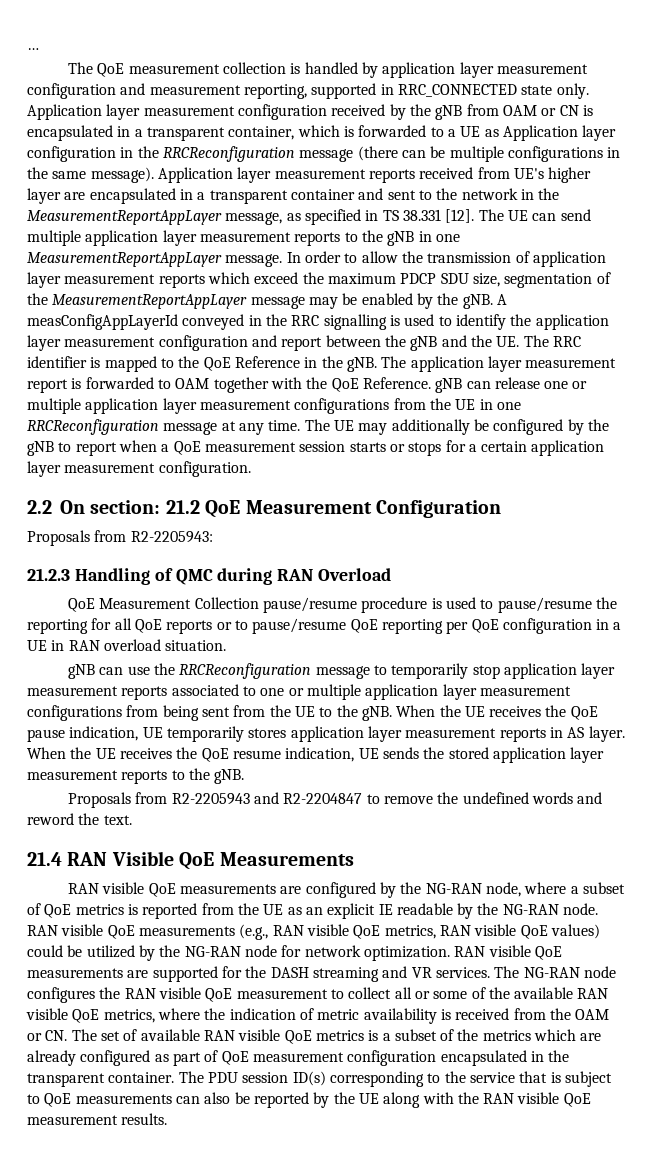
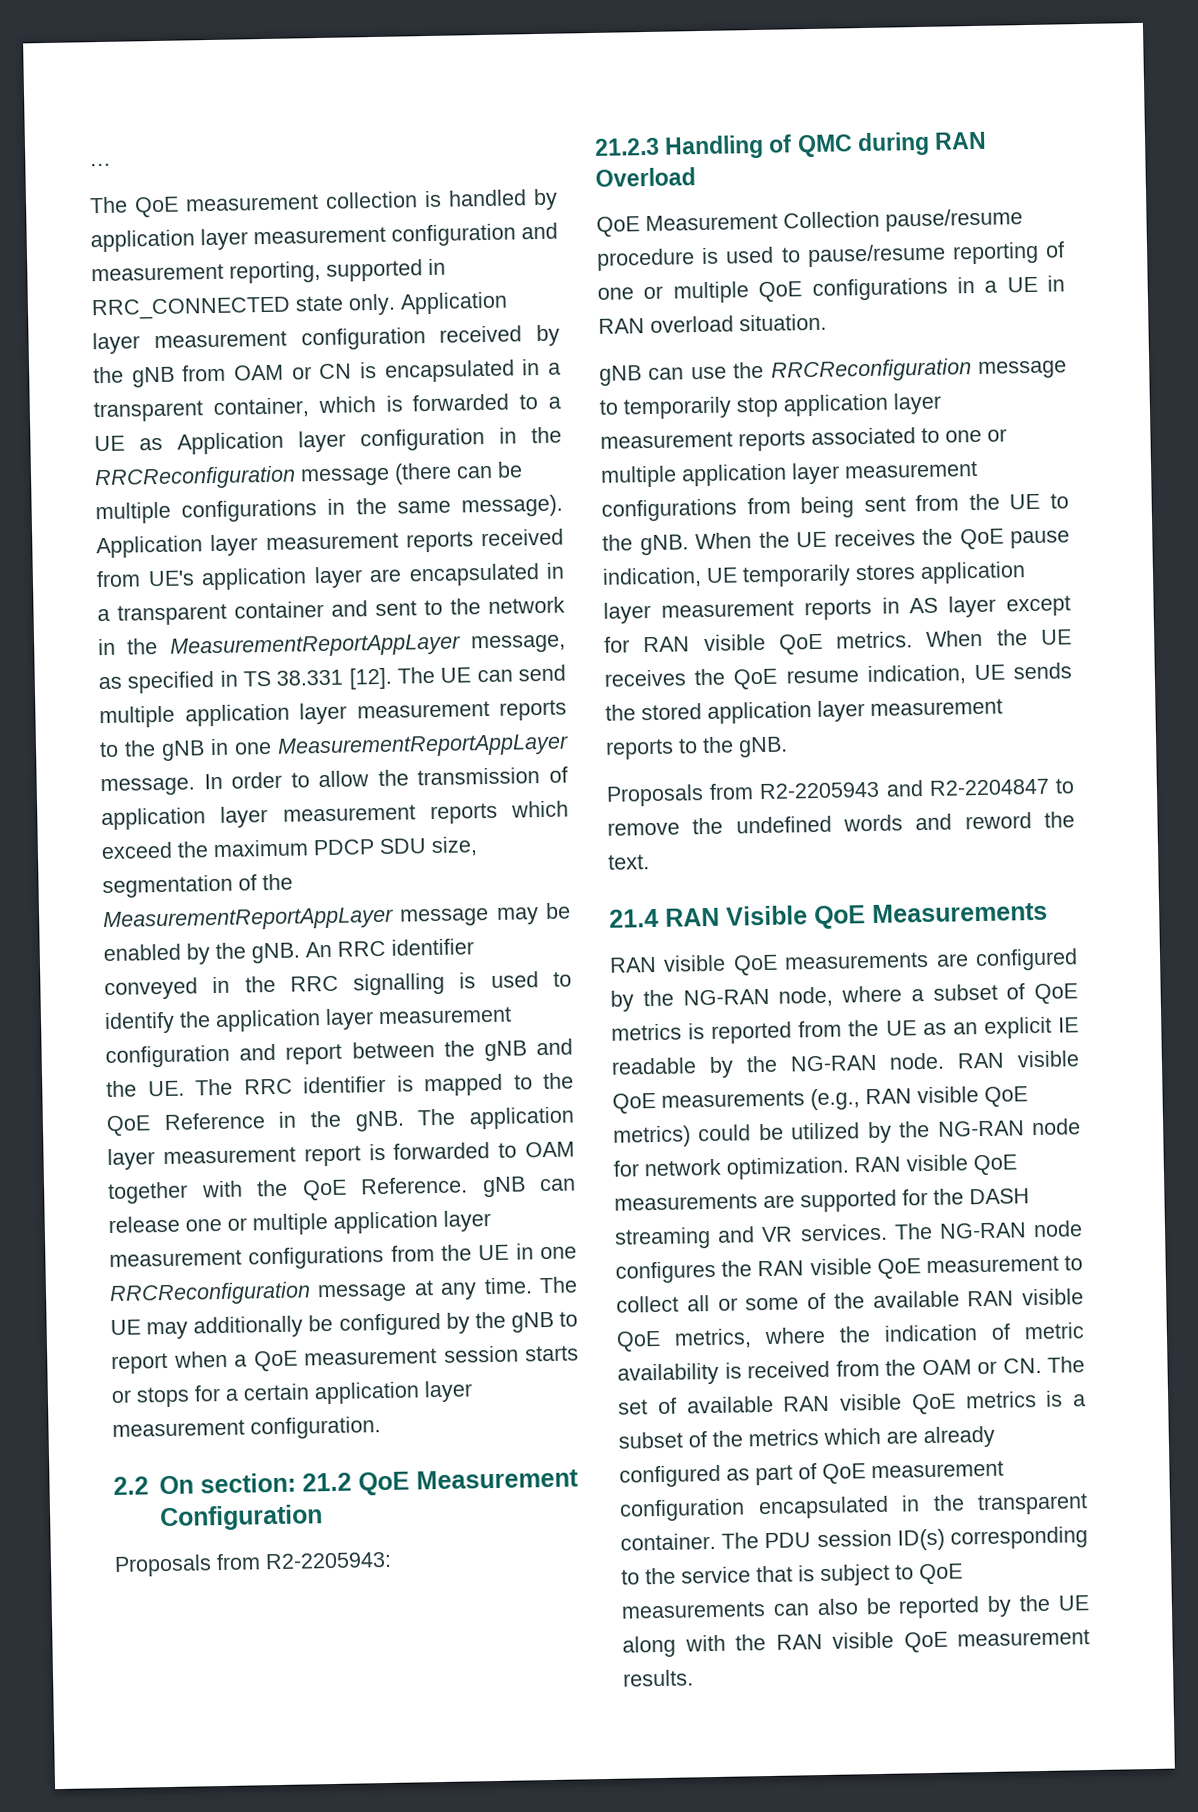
- Application layer measurement reports received from UE's higher layer are encapsulated in a transparent container and sent to the network in the MeasurementReportAppLayer message, as specified in TS 38.331 [12].
+ Application layer measurement reports received from UE's application layer are encapsulated in a transparent container and sent to the network in the MeasurementReportAppLayer message, as specified in TS 38.331 [12].
- A measConfigAppLayerId conveyed in the RRC signalling is used to identify the application layer measurement configuration and report between the gNB and the UE. The RRC identifier is mapped to the QoE Reference in the gNB.
+ An RRC identifier conveyed in the RRC signalling is used to identify the application layer measurement configuration and report between the gNB and the UE. The RRC identifier is mapped to the QoE Reference in the gNB.
- QoE Measurement Collection pause/resume procedure is used to pause/resume the reporting for all QoE reports or to pause/resume QoE reporting per QoE configuration in a UE in RAN overload situation.
+ QoE Measurement Collection pause/resume procedure is used to pause/resume reporting of one or multiple QoE configurations in a UE in RAN overload situation.
- When the UE receives the QoE pause indication, UE temporarily stores application layer measurement reports in AS layer.
+ When the UE receives the QoE pause indication, UE temporarily stores application layer measurement reports in AS layer except for RAN visible QoE metrics.
- RAN visible QoE measurements (e.g., RAN visible QoE metrics, RAN visible QoE values) could be utilized by the NG-RAN node for network optimization.
+ RAN visible QoE measurements (e.g., RAN visible QoE metrics) could be utilized by the NG-RAN node for network optimization.

